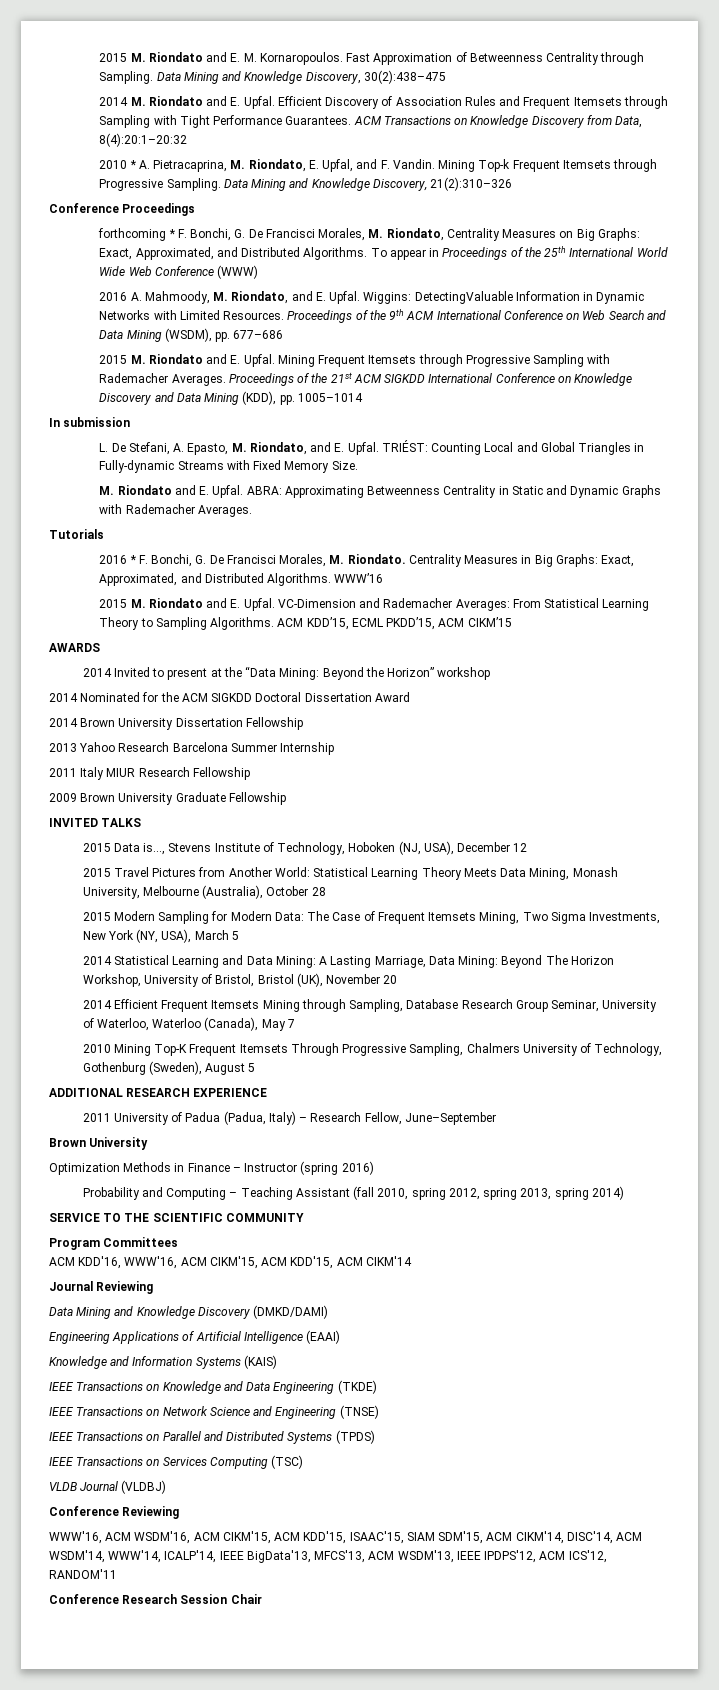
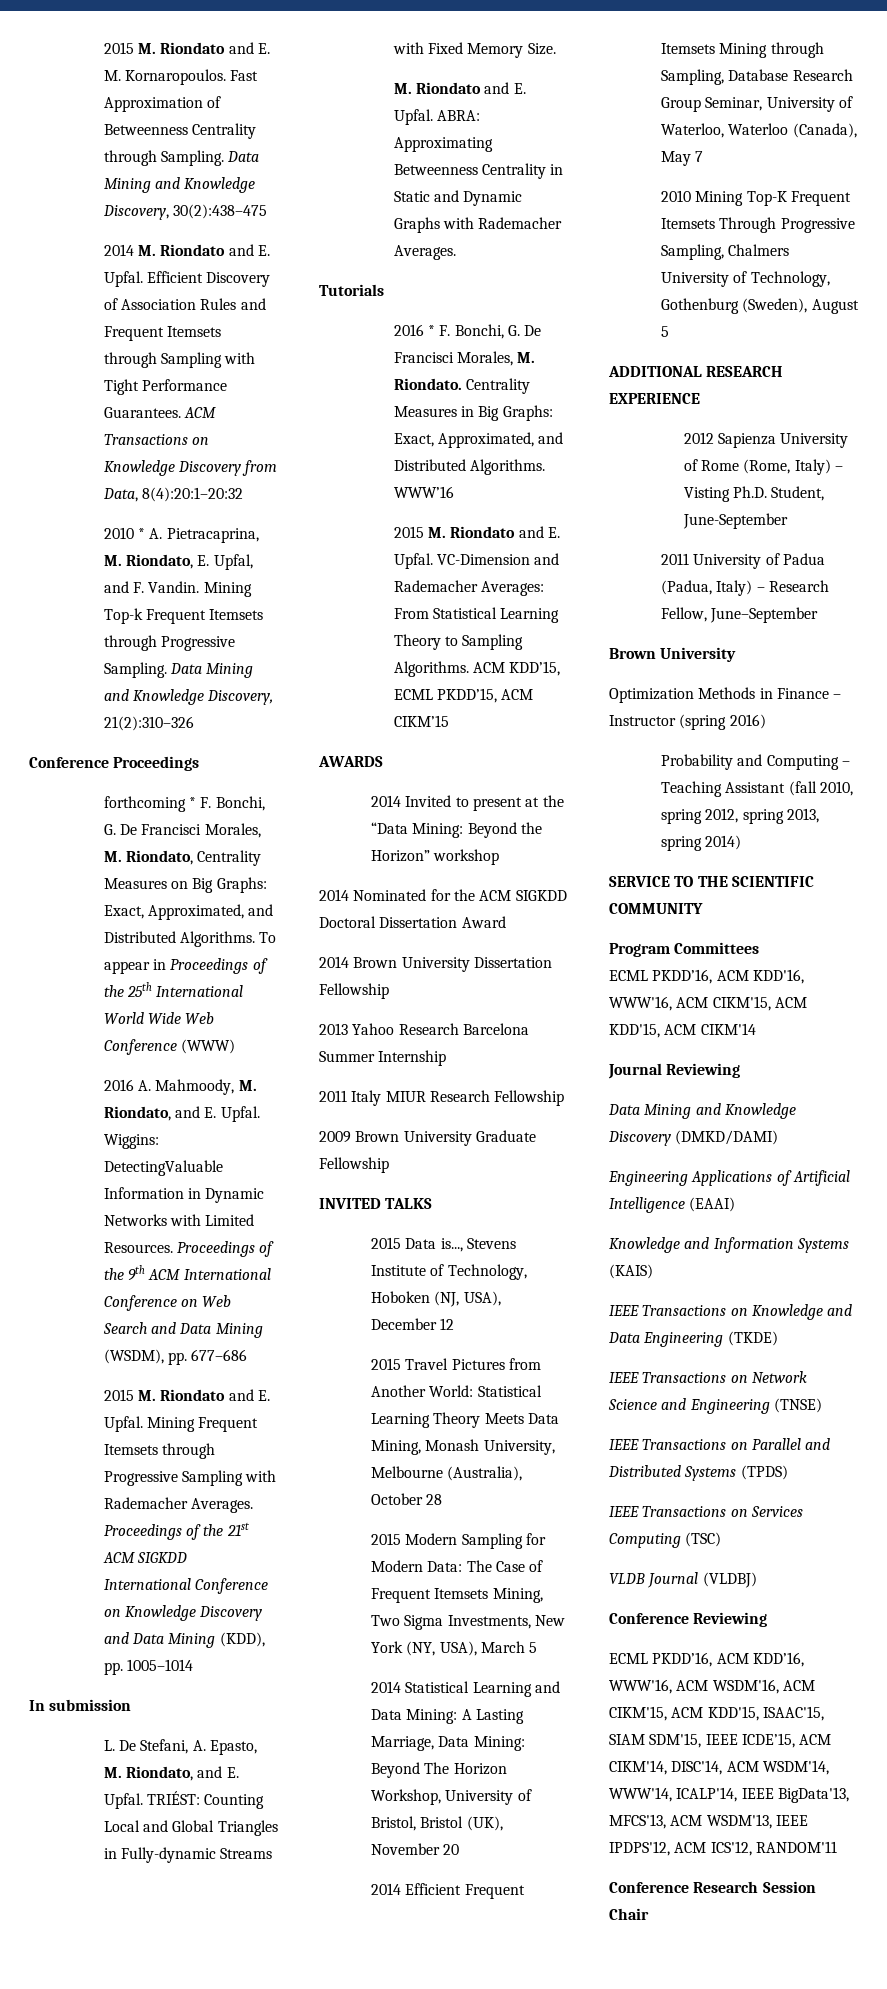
+ 2012 Sapienza University of Rome (Rome, Italy) – Visting Ph.D. Student, June-September
- ACM KDD'16, WWW'16, ACM CIKM'15, ACM KDD'15, ACM CIKM'14
+ ECML PKDD’16, ACM KDD'16, WWW'16, ACM CIKM'15, ACM KDD'15, ACM CIKM'14
- WWW'16, ACM WSDM'16, ACM CIKM'15, ACM KDD'15, ISAAC'15, SIAM SDM'15, ACM CIKM'14, DISC'14, ACM WSDM'14, WWW'14, ICALP'14, IEEE BigData'13, MFCS'13, ACM WSDM'13, IEEE IPDPS'12, ACM ICS'12, RANDOM'11
+ ECML PKDD’16, ACM KDD’16, WWW'16, ACM WSDM'16, ACM CIKM'15, ACM KDD'15, ISAAC'15, SIAM SDM'15, IEEE ICDE’15, ACM CIKM'14, DISC'14, ACM WSDM'14, WWW'14, ICALP'14, IEEE BigData'13, MFCS'13, ACM WSDM'13, IEEE IPDPS'12, ACM ICS'12, RANDOM'11

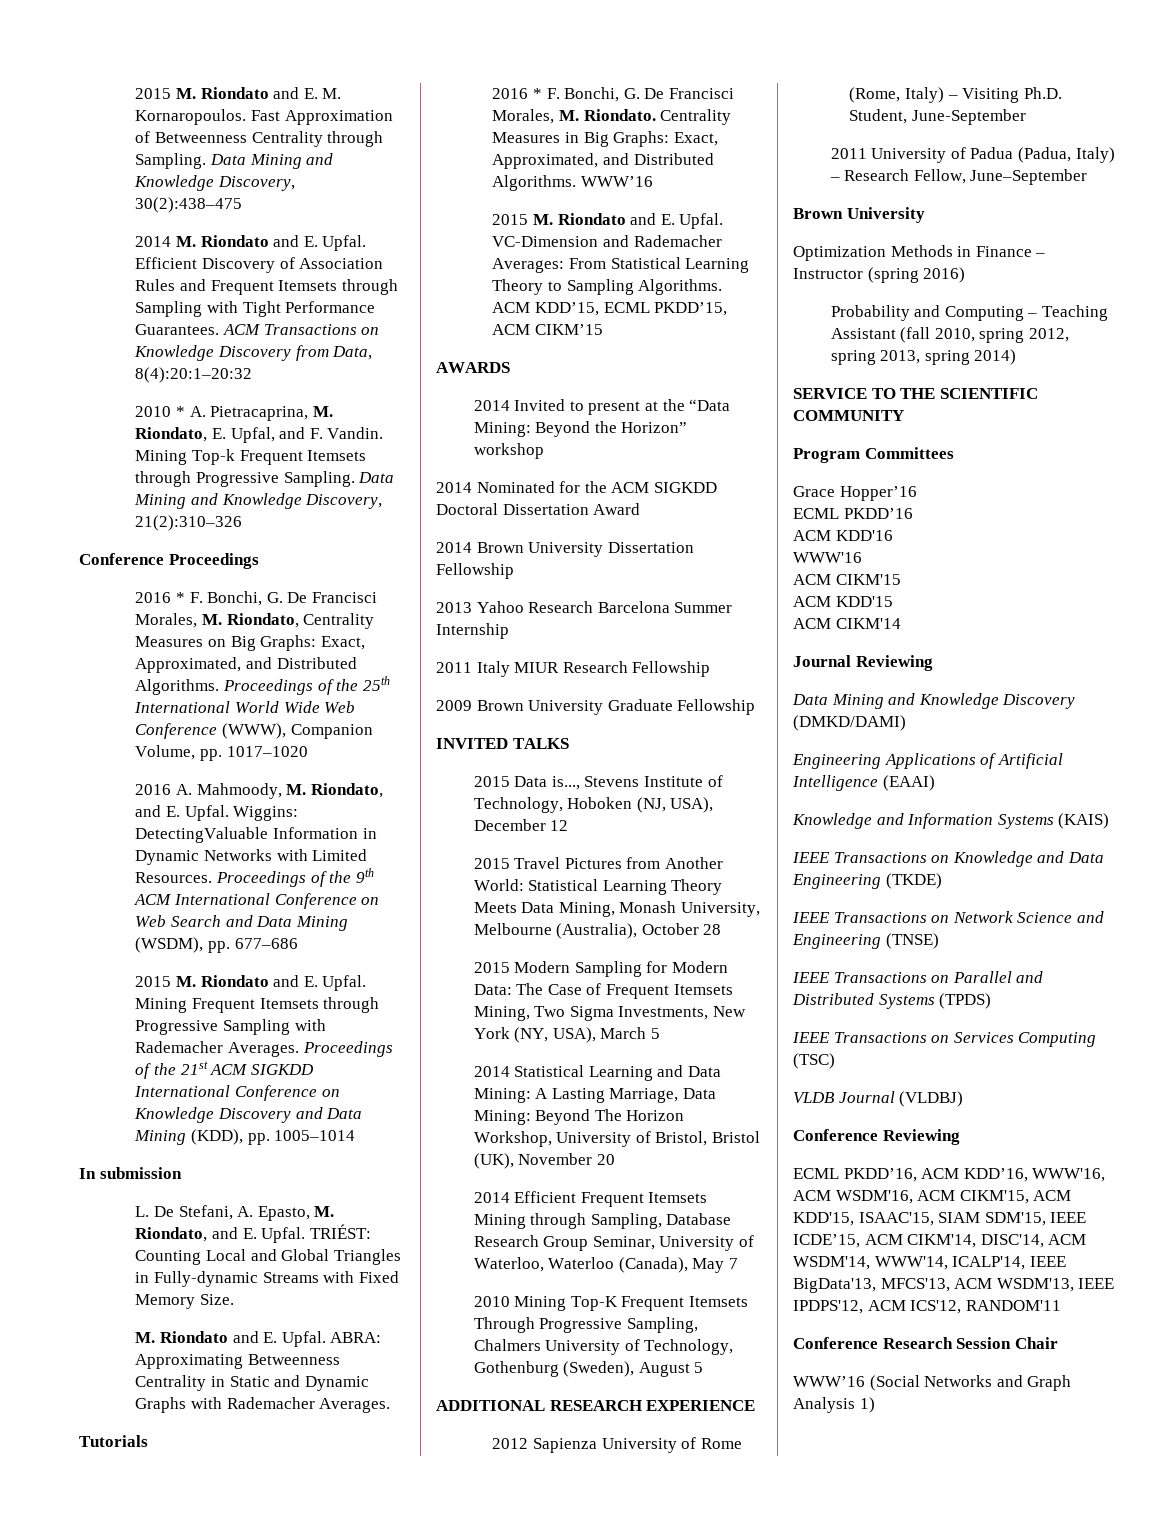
- forthcoming * F. Bonchi, G. De Francisci Morales, M. Riondato, Centrality Measures on Big Graphs: Exact, Approximated, and Distributed Algorithms.
+ 2016 * F. Bonchi, G. De Francisci Morales, M. Riondato, Centrality Measures on Big Graphs: Exact, Approximated, and Distributed Algorithms.
- To appear in Proceedings of the 25th International World Wide Web Conference (WWW)
+ Proceedings of the 25th International World Wide Web Conference (WWW), Companion Volume, pp. 1017–1020
- 2012 Sapienza University of Rome (Rome, Italy) – Visting Ph.D. Student, June-September
+ 2012 Sapienza University of Rome (Rome, Italy) – Visiting Ph.D. Student, June-September
- ECML PKDD’16, ACM KDD'16, WWW'16, ACM CIKM'15, ACM KDD'15, ACM CIKM'14
+ Grace Hopper’16
+ ECML PKDD’16
+ ACM KDD'16
+ WWW'16
+ ACM CIKM'15
+ ACM KDD'15
+ ACM CIKM'14
+ WWW’16 (Social Networks and Graph Analysis 1)

